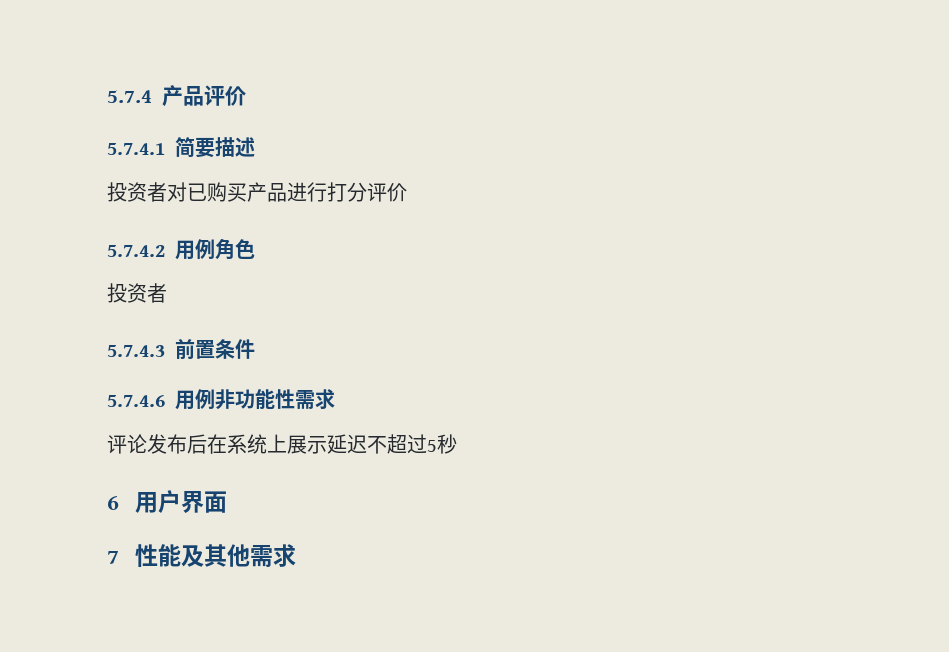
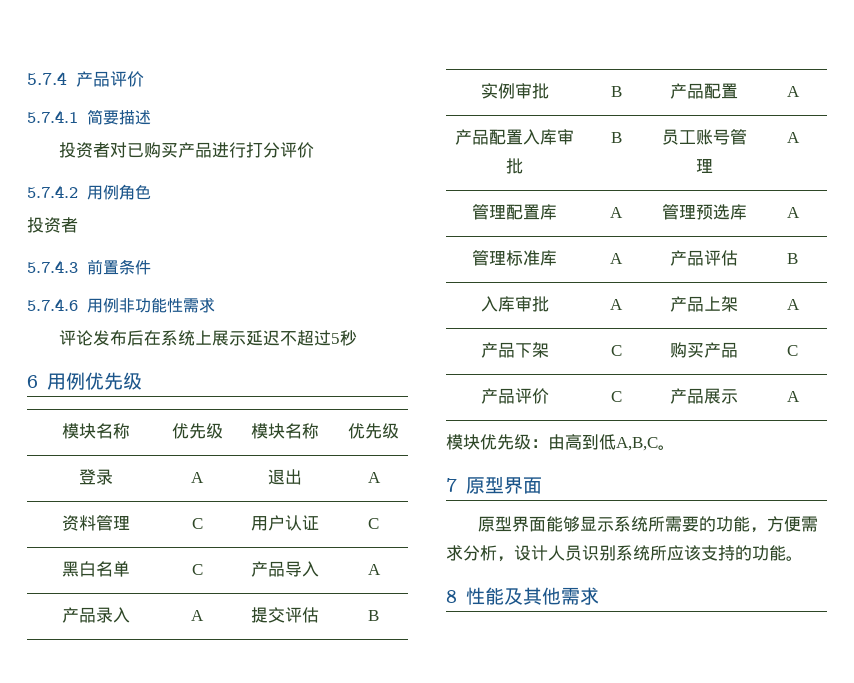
- 6用户界面
- 7性能及其他需求
+ 6用例优先级
+ 模块名称 | 优先级 | 模块名称 | 优先级
+ 登录 | A | 退出 | A
+ 资料管理 | C | 用户认证 | C
+ 黑白名单 | C | 产品导入 | A
+ 产品录入 | A | 提交评估 | B
+ 实例审批 | B | 产品配置 | A
+ 产品配置入库审批 | B | 员工账号管理 | A
+ 管理配置库 | A | 管理预选库 | A
+ 管理标准库 | A | 产品评估 | B
+ 入库审批 | A | 产品上架 | A
+ 产品下架 | C | 购买产品 | C
+ 产品评价 | C | 产品展示 | A
+ 模块优先级：由高到低A,B,C。
+ 7原型界面
+ 原型界面能够显示系统所需要的功能，方便需求分析，设计人员识别系统所应该支持的功能。
+ 8性能及其他需求

